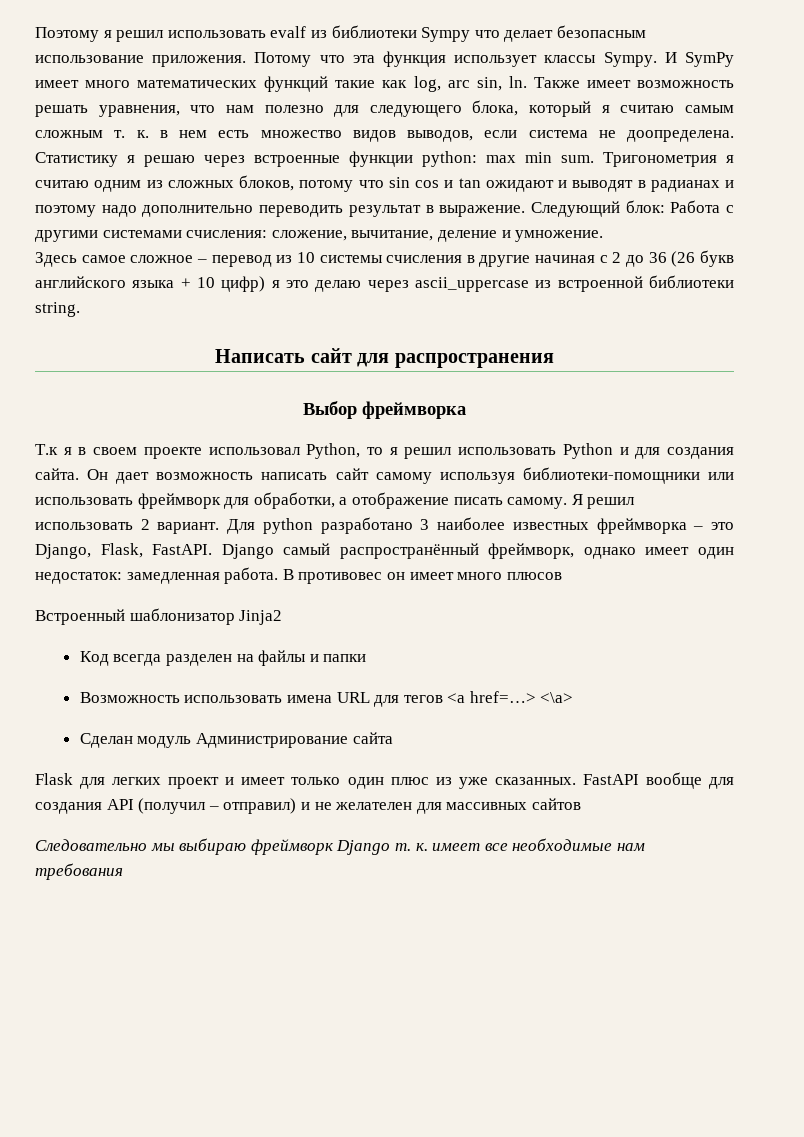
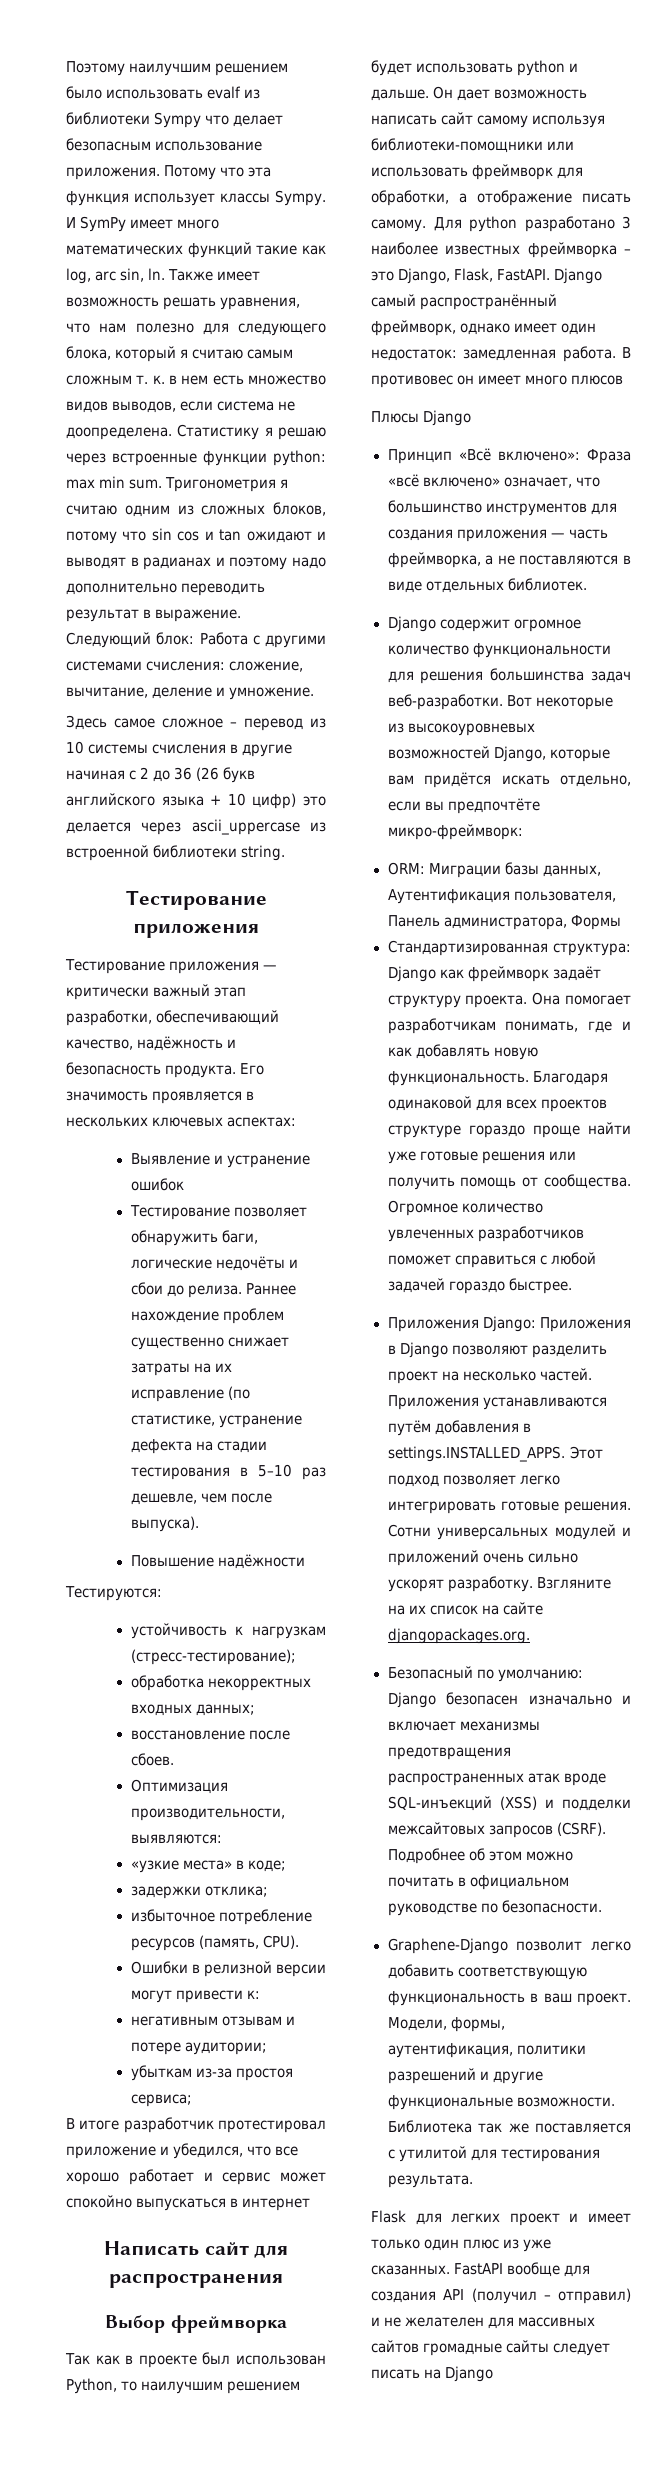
- Поэтому я решил использовать evalf из библиотеки Sympy что делает безопасным использование приложения.
+ Поэтому наилучшим решением было использовать evalf из библиотеки Sympy что делает безопасным использование приложения.
- Здесь самое сложное – перевод из 10 системы счисления в другие начиная с 2 до 36 (26 букв английского языка + 10 цифр) я это делаю через ascii_uppercase из встроенной библиотеки string.
+ Здесь самое сложное – перевод из 10 системы счисления в другие начиная с 2 до 36 (26 букв английского языка + 10 цифр) это делается через ascii_uppercase из встроенной библиотеки string.
+ Тестирование приложения
+ Тестирование приложения — критически важный этап разработки, обеспечивающий качество, надёжность и безопасность продукта. Его значимость проявляется в нескольких ключевых аспектах:
+ Выявление и устранение ошибок
+ Тестирование позволяет обнаружить баги, логические недочёты и сбои до релиза. Раннее нахождение проблем существенно снижает затраты на их исправление (по статистике, устранение дефекта на стадии тестирования в 5–10 раз дешевле, чем после выпуска).
+ Повышение надёжности
+ Тестируются:
+ устойчивость к нагрузкам (стресс-тестирование);
+ обработка некорректных входных данных;
+ восстановление после сбоев.
+ Оптимизация производительности, выявляются:
+ «узкие места» в коде;
+ задержки отклика;
+ избыточное потребление ресурсов (память, CPU).
+ Ошибки в релизной версии могут привести к:
+ негативным отзывам и потере аудитории;
+ убыткам из-за простоя сервиса;
+ В итоге разработчик протестировал приложение и убедился, что все хорошо работает и сервис может спокойно выпускаться в интернет
- Т.к я в своем проекте использовал Python, то я решил использовать Python и для создания сайта.
+ Так как в проекте был использован Python, то наилучшим решением будет использовать python и дальше.
- Я решил использовать 2 вариант.
- Встроенный шаблонизатор Jinja2
- Код всегда разделен на файлы и папки
- Возможность использовать имена URL для тегов <a href=…> <\a>
- Сделан модуль Администрирование сайта
+ Плюсы Django
+ Принцип «Всё включено»: Фраза «всё включено» означает, что большинство инструментов для создания приложения — часть фреймворка, а не поставляются в виде отдельных библиотек.
+ Django содержит огромное количество функциональности для решения большинства задач веб-разработки. Вот некоторые из высокоуровневых возможностей Django, которые вам придётся искать отдельно, если вы предпочтёте микро-фреймворк:
+ ORM: Миграции базы данных, Аутентификация пользователя, Панель администратора, Формы
+ Стандартизированная структура: Django как фреймворк задаёт структуру проекта. Она помогает разработчикам понимать, где и как добавлять новую функциональность. Благодаря одинаковой для всех проектов структуре гораздо проще найти уже готовые решения или получить помощь от сообщества. Огромное количество увлеченных разработчиков поможет справиться с любой задачей гораздо быстрее.
+ Приложения Django: Приложения в Django позволяют разделить проект на несколько частей. Приложения устанавливаются путём добавления в settings.INSTALLED_APPS. Этот подход позволяет легко интегрировать готовые решения. Сотни универсальных модулей и приложений очень сильно ускорят разработку. Взгляните на их список на сайте djangopackages.org.
+ Безопасный по умолчанию: Django безопасен изначально и включает механизмы предотвращения распространенных атак вроде SQL-инъекций (XSS) и подделки межсайтовых запросов (CSRF). Подробнее об этом можно почитать в официальном руководстве по безопасности.
+ Graphene-Django позволит легко добавить соответствующую функциональность в ваш проект. Модели, формы, аутентификация, политики разрешений и другие функциональные возможности. Библиотека так же поставляется с утилитой для тестирования результата.
- FastAPI вообще для создания API (получил – отправил) и не желателен для массивных сайтов
- Следовательно мы выбираю фреймворк Django т. к. имеет все необходимые нам требования
+ FastAPI вообще для создания API (получил – отправил) и не желателен для массивных сайтов громадные сайты следует писать на Django

